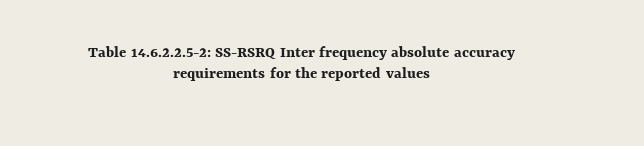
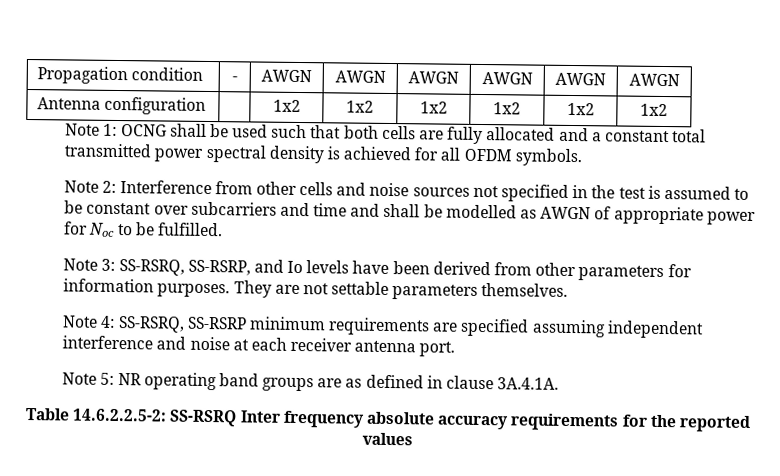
+ Propagation condition | - | AWGN | AWGN | AWGN | AWGN | AWGN | AWGN
+ Antenna configuration | | 1x2 | 1x2 | 1x2 | 1x2 | 1x2 | 1x2
+ Note 1: OCNG shall be used such that both cells are fully allocated and a constant total transmitted power spectral density is achieved for all OFDM symbols.
+ Note 2: Interference from other cells and noise sources not specified in the test is assumed to be constant over subcarriers and time and shall be modelled as AWGN of appropriate power for Noc to be fulfilled.
+ Note 3: SS-RSRQ, SS-RSRP, and Io levels have been derived from other parameters for information purposes. They are not settable parameters themselves.
+ Note 4: SS-RSRQ, SS-RSRP minimum requirements are specified assuming independent interference and noise at each receiver antenna port.
+ Note 5: NR operating band groups are as defined in clause 3A.4.1A.

